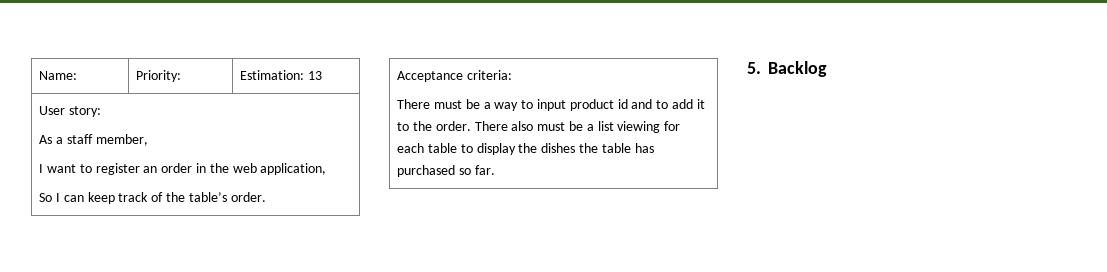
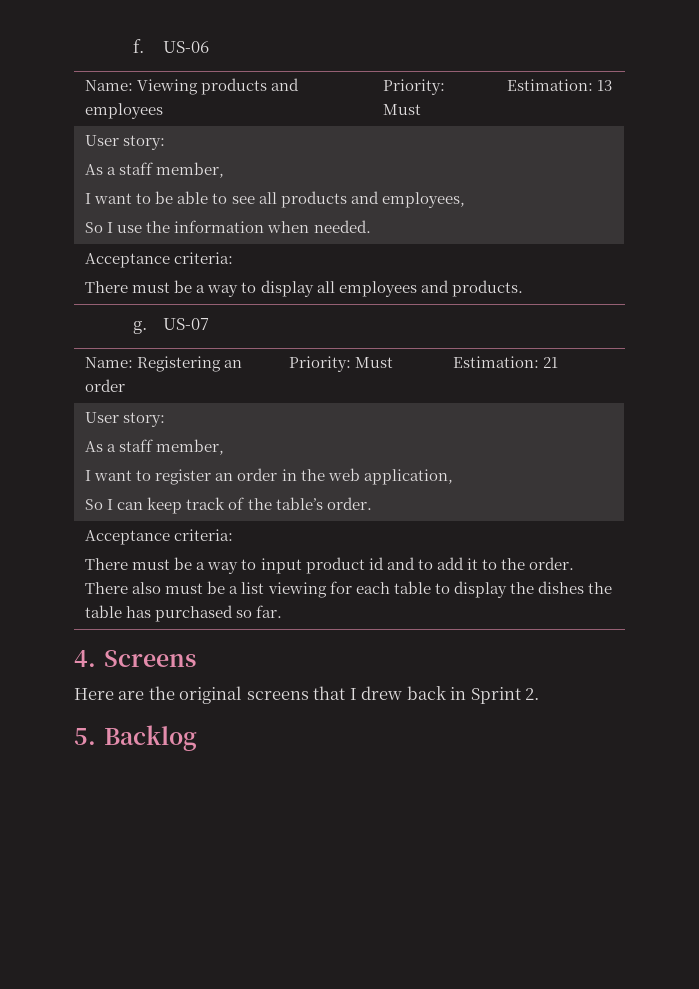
- Name: | Priority: | Estimation: 13
+ f. US-06
+ Name: Viewing products and employees | Priority: Must | Estimation: 13
+ User story:
+ As a staff member,
+ I want to be able to see all products and employees,
+ So I use the information when needed.
+ Acceptance criteria:
+ There must be a way to display all employees and products.
+ g. US-07
+ Name: Registering an order | Priority: Must | Estimation: 21
+ 4. Screens
+ Here are the original screens that I drew back in Sprint 2.

